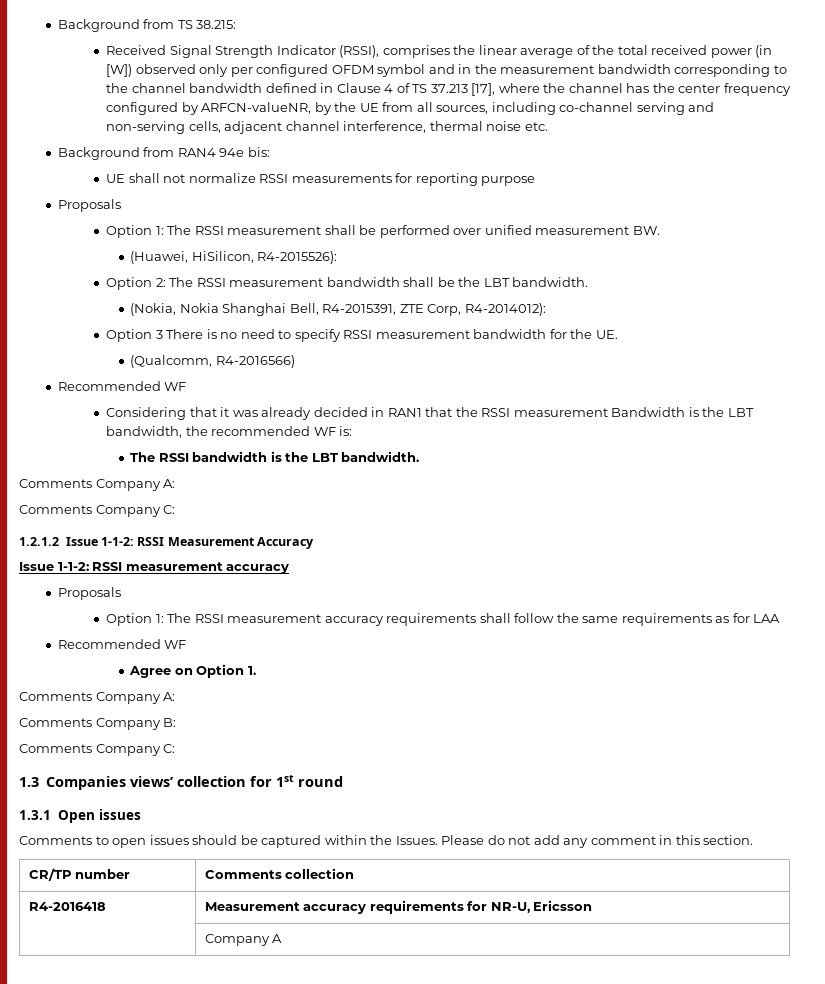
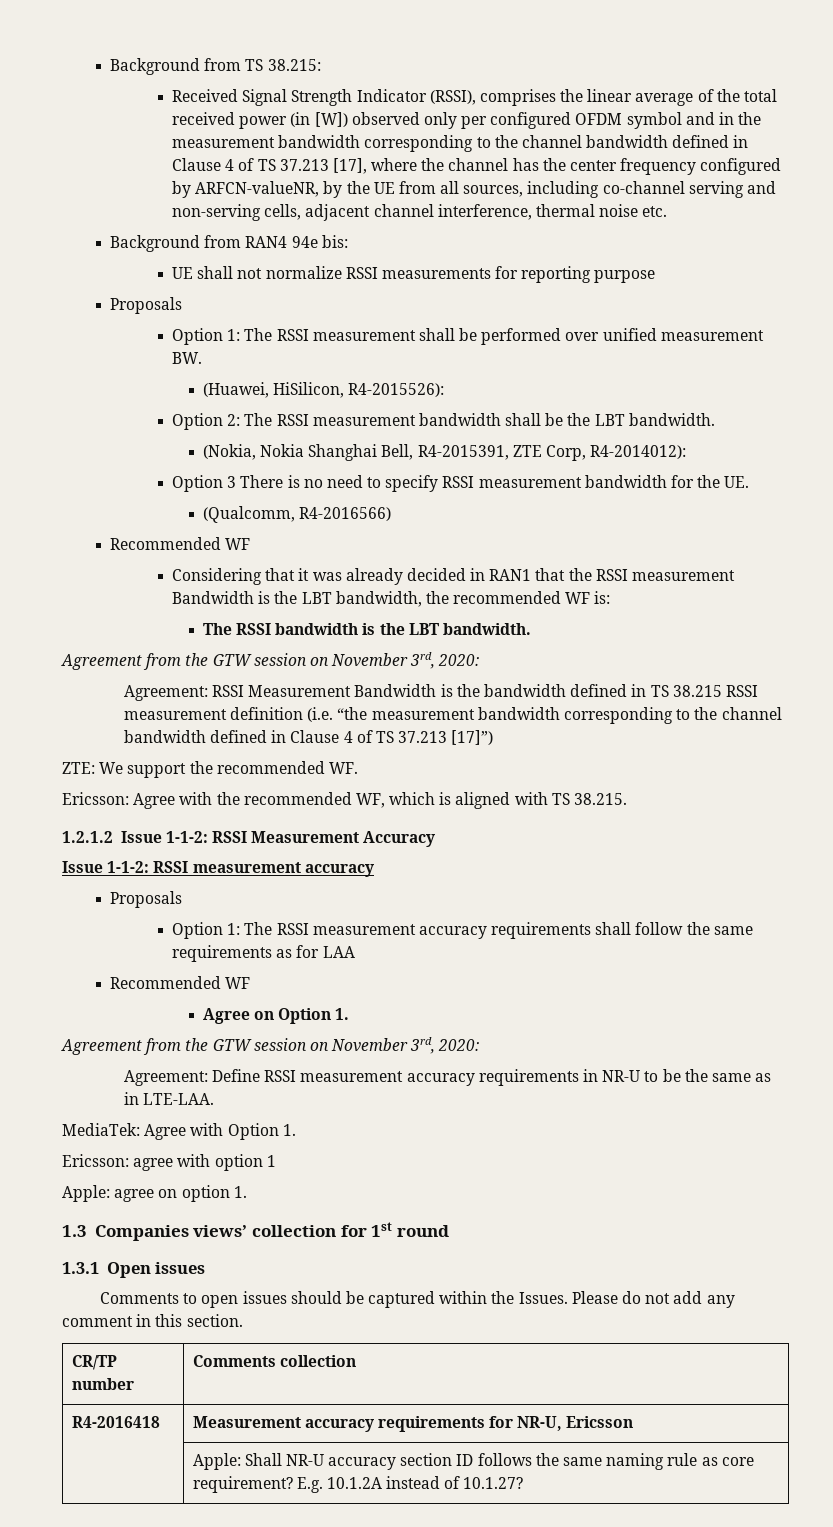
  The RSSI bandwidth is the LBT bandwidth.
- Comments Company A:
- Comments Company C:
+ Agreement from the GTW session on November 3rd, 2020:
+ Agreement: RSSI Measurement Bandwidth is the bandwidth defined in TS 38.215 RSSI measurement definition (i.e. “the measurement bandwidth corresponding to the channel bandwidth defined in Clause 4 of TS 37.213 [17]”)
+ ZTE: We support the recommended WF.
+ Ericsson: Agree with the recommended WF, which is aligned with TS 38.215.
  Agree on Option 1.
- Comments Company A:
- Comments Company B:
- Comments Company C:
+ Agreement from the GTW session on November 3rd, 2020:
+ Agreement: Define RSSI measurement accuracy requirements in NR-U to be the same as in LTE-LAA.
+ MediaTek: Agree with Option 1.
+ Ericsson: agree with option 1
+ Apple: agree on option 1.
- | Company A
+ | Apple: Shall NR-U accuracy section ID follows the same naming rule as core requirement? E.g. 10.1.2A instead of 10.1.27?

